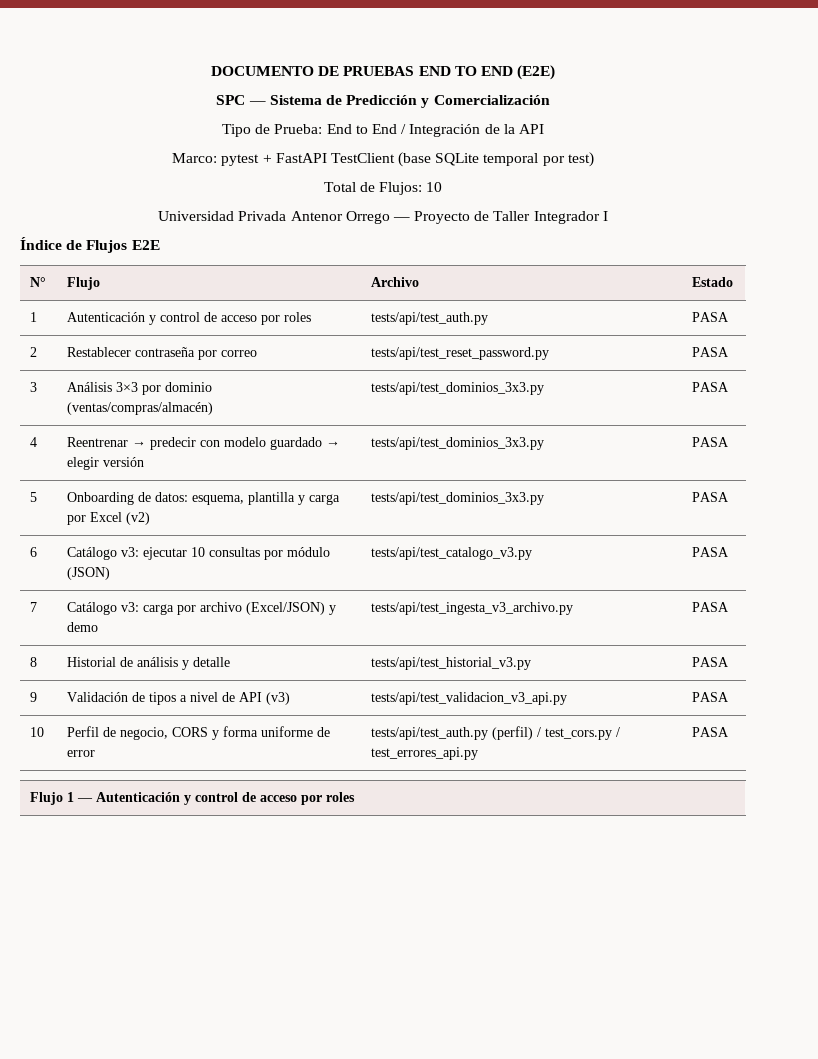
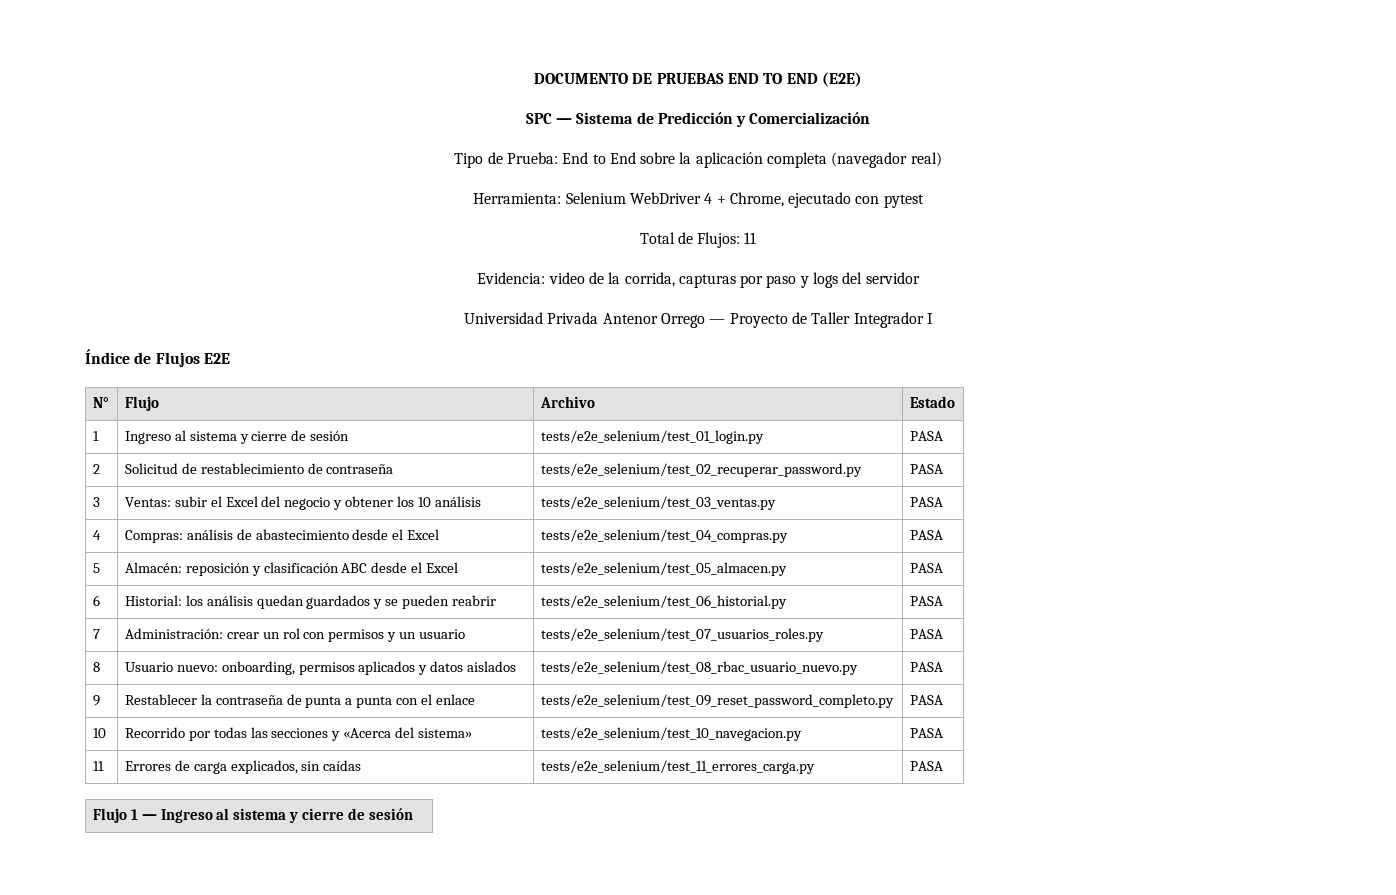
- Tipo de Prueba: End to End / Integración de la API
- Marco: pytest + FastAPI TestClient (base SQLite temporal por test)
- Total de Flujos: 10
+ Tipo de Prueba: End to End sobre la aplicación completa (navegador real)
+ Herramienta: Selenium WebDriver 4 + Chrome, ejecutado con pytest
+ Total de Flujos: 11
+ Evidencia: video de la corrida, capturas por paso y logs del servidor
- 1 | Autenticación y control de acceso por roles | tests/api/test_auth.py | PASA
- 2 | Restablecer contraseña por correo | tests/api/test_reset_password.py | PASA
- 3 | Análisis 3×3 por dominio (ventas/compras/almacén) | tests/api/test_dominios_3x3.py | PASA
- 4 | Reentrenar → predecir con modelo guardado → elegir versión | tests/api/test_dominios_3x3.py | PASA
- 5 | Onboarding de datos: esquema, plantilla y carga por Excel (v2) | tests/api/test_dominios_3x3.py | PASA
+ 1 | Ingreso al sistema y cierre de sesión | tests/e2e_selenium/test_01_login.py | PASA
+ 2 | Solicitud de restablecimiento de contraseña | tests/e2e_selenium/test_02_recuperar_password.py | PASA
+ 3 | Ventas: subir el Excel del negocio y obtener los 10 análisis | tests/e2e_selenium/test_03_ventas.py | PASA
+ 4 | Compras: análisis de abastecimiento desde el Excel | tests/e2e_selenium/test_04_compras.py | PASA
+ 5 | Almacén: reposición y clasificación ABC desde el Excel | tests/e2e_selenium/test_05_almacen.py | PASA
- 6 | Catálogo v3: ejecutar 10 consultas por módulo (JSON) | tests/api/test_catalogo_v3.py | PASA
- 7 | Catálogo v3: carga por archivo (Excel/JSON) y demo | tests/api/test_ingesta_v3_archivo.py | PASA
- 8 | Historial de análisis y detalle | tests/api/test_historial_v3.py | PASA
- 9 | Validación de tipos a nivel de API (v3) | tests/api/test_validacion_v3_api.py | PASA
- 10 | Perfil de negocio, CORS y forma uniforme de error | tests/api/test_auth.py (perfil) / test_cors.py / test_errores_api.py | PASA
- Flujo 1 — Autenticación y control de acceso por roles
+ 6 | Historial: los análisis quedan guardados y se pueden reabrir | tests/e2e_selenium/test_06_historial.py | PASA
+ 7 | Administración: crear un rol con permisos y un usuario | tests/e2e_selenium/test_07_usuarios_roles.py | PASA
+ 8 | Usuario nuevo: onboarding, permisos aplicados y datos aislados | tests/e2e_selenium/test_08_rbac_usuario_nuevo.py | PASA
+ 9 | Restablecer la contraseña de punta a punta con el enlace | tests/e2e_selenium/test_09_reset_password_completo.py | PASA
+ 10 | Recorrido por todas las secciones y «Acerca del sistema» | tests/e2e_selenium/test_10_navegacion.py | PASA
+ 11 | Errores de carga explicados, sin caídas | tests/e2e_selenium/test_11_errores_carga.py | PASA
+ Flujo 1 — Ingreso al sistema y cierre de sesión

